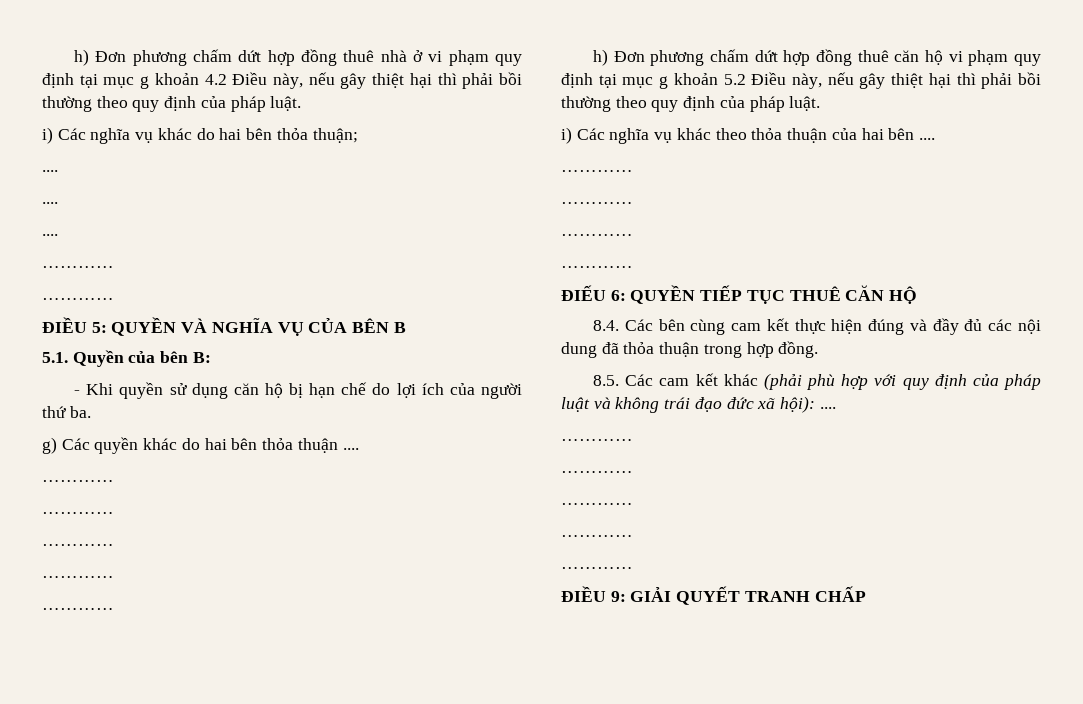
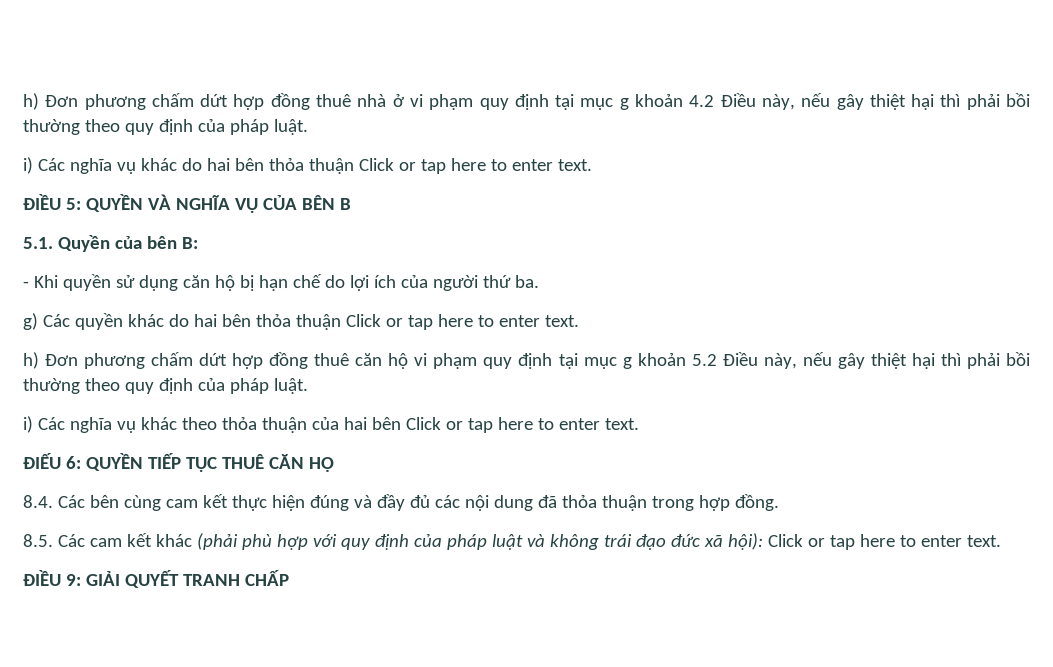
- i) Các nghĩa vụ khác do hai bên thỏa thuận;
- ....
- ....
- ....
- …………
- …………
+ i) Các nghĩa vụ khác do hai bên thỏa thuận Click or tap here to enter text.
- g) Các quyền khác do hai bên thỏa thuận ....
- …………
- …………
- …………
- …………
- …………
+ g) Các quyền khác do hai bên thỏa thuận Click or tap here to enter text.
- i) Các nghĩa vụ khác theo thỏa thuận của hai bên ....
- …………
- …………
- …………
- …………
+ i) Các nghĩa vụ khác theo thỏa thuận của hai bên Click or tap here to enter text.
- 8.5. Các cam kết khác (phải phù hợp với quy định của pháp luật và không trái đạo đức xã hội): ....
- …………
- …………
- …………
- …………
- …………
+ 8.5. Các cam kết khác (phải phù hợp với quy định của pháp luật và không trái đạo đức xã hội): Click or tap here to enter text.

